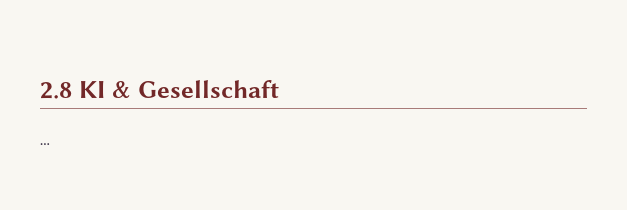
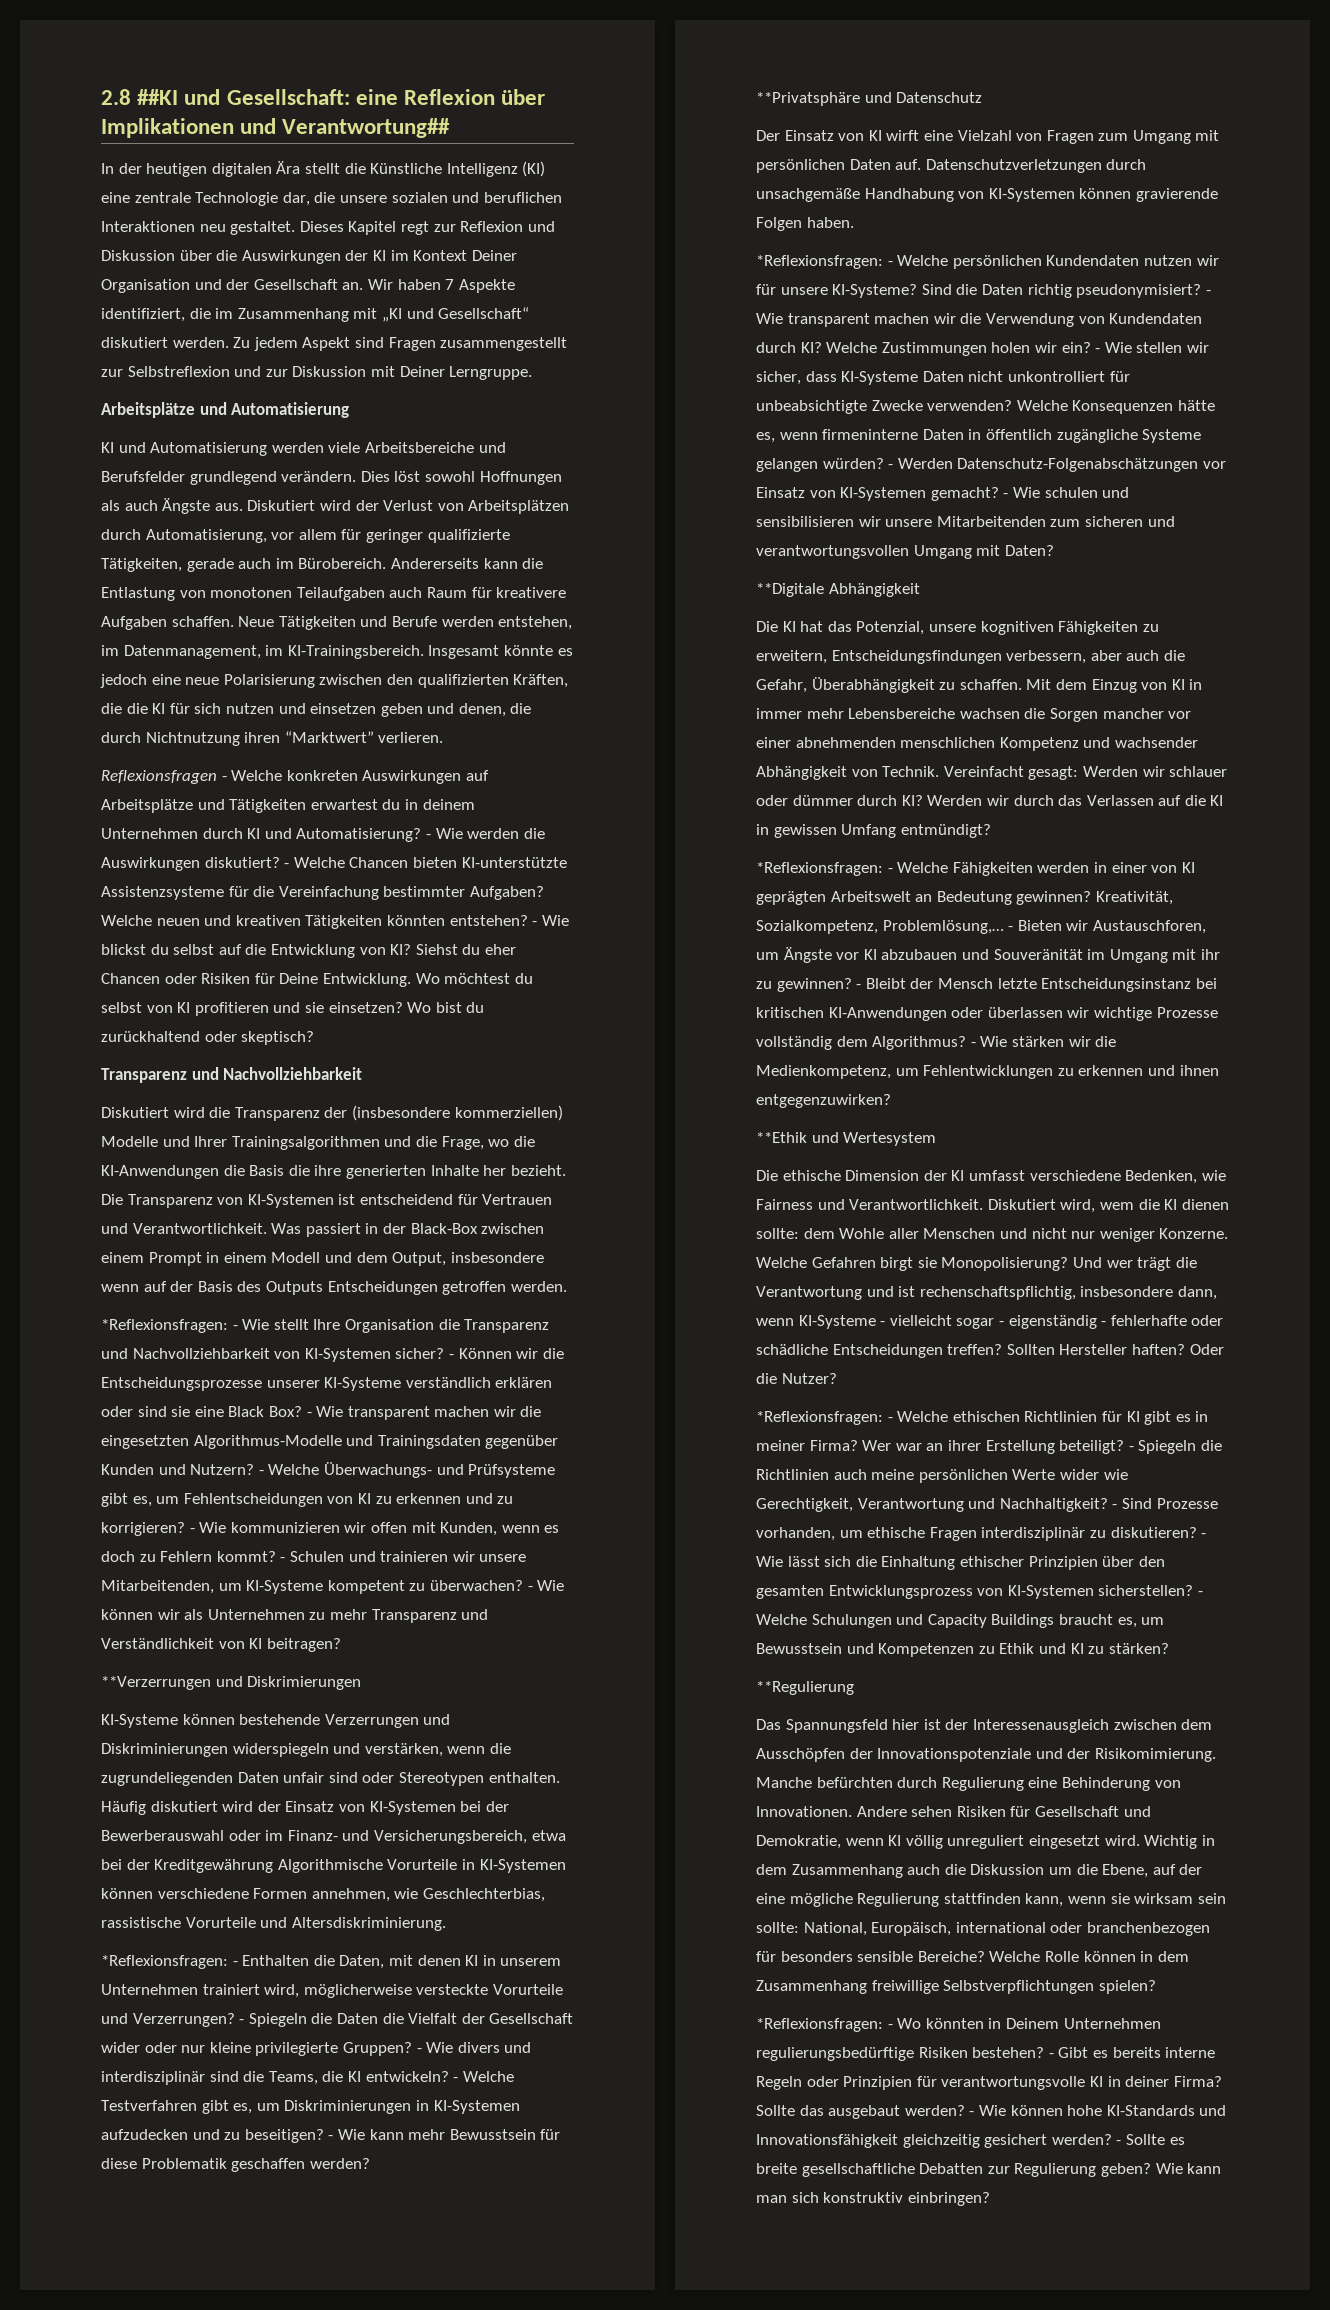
- 2.8 KI & Gesellschaft
- …
+ 2.8 ##KI und Gesellschaft: eine Reflexion über Implikationen und Verantwortung##
+ In der heutigen digitalen Ära stellt die Künstliche Intelligenz (KI) eine zentrale Technologie dar, die unsere sozialen und beruflichen Interaktionen neu gestaltet. Dieses Kapitel regt zur Reflexion und Diskussion über die Auswirkungen der KI im Kontext Deiner Organisation und der Gesellschaft an. Wir haben 7 Aspekte identifiziert, die im Zusammenhang mit „KI und Gesellschaft“ diskutiert werden. Zu jedem Aspekt sind Fragen zusammengestellt zur Selbstreflexion und zur Diskussion mit Deiner Lerngruppe.
+ Arbeitsplätze und Automatisierung
+ KI und Automatisierung werden viele Arbeitsbereiche und Berufsfelder grundlegend verändern. Dies löst sowohl Hoffnungen als auch Ängste aus. Diskutiert wird der Verlust von Arbeitsplätzen durch Automatisierung, vor allem für geringer qualifizierte Tätigkeiten, gerade auch im Bürobereich. Andererseits kann die Entlastung von monotonen Teilaufgaben auch Raum für kreativere Aufgaben schaffen. Neue Tätigkeiten und Berufe werden entstehen, im Datenmanagement, im KI-Trainingsbereich. Insgesamt könnte es jedoch eine neue Polarisierung zwischen den qualifizierten Kräften, die die KI für sich nutzen und einsetzen geben und denen, die durch Nichtnutzung ihren “Marktwert” verlieren.
+ Reflexionsfragen - Welche konkreten Auswirkungen auf Arbeitsplätze und Tätigkeiten erwartest du in deinem Unternehmen durch KI und Automatisierung? - Wie werden die Auswirkungen diskutiert? - Welche Chancen bieten KI-unterstützte Assistenzsysteme für die Vereinfachung bestimmter Aufgaben? Welche neuen und kreativen Tätigkeiten könnten entstehen? - Wie blickst du selbst auf die Entwicklung von KI? Siehst du eher Chancen oder Risiken für Deine Entwicklung. Wo möchtest du selbst von KI profitieren und sie einsetzen? Wo bist du zurückhaltend oder skeptisch?
+ Transparenz und Nachvollziehbarkeit
+ Diskutiert wird die Transparenz der (insbesondere kommerziellen) Modelle und Ihrer Trainingsalgorithmen und die Frage, wo die KI-Anwendungen die Basis die ihre generierten Inhalte her bezieht. Die Transparenz von KI-Systemen ist entscheidend für Vertrauen und Verantwortlichkeit. Was passiert in der Black-Box zwischen einem Prompt in einem Modell und dem Output, insbesondere wenn auf der Basis des Outputs Entscheidungen getroffen werden.
+ *Reflexionsfragen: - Wie stellt Ihre Organisation die Transparenz und Nachvollziehbarkeit von KI-Systemen sicher? - Können wir die Entscheidungsprozesse unserer KI-Systeme verständlich erklären oder sind sie eine Black Box? - Wie transparent machen wir die eingesetzten Algorithmus-Modelle und Trainingsdaten gegenüber Kunden und Nutzern? - Welche Überwachungs- und Prüfsysteme gibt es, um Fehlentscheidungen von KI zu erkennen und zu korrigieren? - Wie kommunizieren wir offen mit Kunden, wenn es doch zu Fehlern kommt? - Schulen und trainieren wir unsere Mitarbeitenden, um KI-Systeme kompetent zu überwachen? - Wie können wir als Unternehmen zu mehr Transparenz und Verständlichkeit von KI beitragen?
+ **Verzerrungen und Diskrimierungen
+ KI-Systeme können bestehende Verzerrungen und Diskriminierungen widerspiegeln und verstärken, wenn die zugrundeliegenden Daten unfair sind oder Stereotypen enthalten. Häufig diskutiert wird der Einsatz von KI-Systemen bei der Bewerberauswahl oder im Finanz- und Versicherungsbereich, etwa bei der Kreditgewährung Algorithmische Vorurteile in KI-Systemen können verschiedene Formen annehmen, wie Geschlechterbias, rassistische Vorurteile und Altersdiskriminierung.
+ *Reflexionsfragen: - Enthalten die Daten, mit denen KI in unserem Unternehmen trainiert wird, möglicherweise versteckte Vorurteile und Verzerrungen? - Spiegeln die Daten die Vielfalt der Gesellschaft wider oder nur kleine privilegierte Gruppen? - Wie divers und interdisziplinär sind die Teams, die KI entwickeln? - Welche Testverfahren gibt es, um Diskriminierungen in KI-Systemen aufzudecken und zu beseitigen? - Wie kann mehr Bewusstsein für diese Problematik geschaffen werden?
+ **Privatsphäre und Datenschutz
+ Der Einsatz von KI wirft eine Vielzahl von Fragen zum Umgang mit persönlichen Daten auf. Datenschutzverletzungen durch unsachgemäße Handhabung von KI-Systemen können gravierende Folgen haben.
+ *Reflexionsfragen: - Welche persönlichen Kundendaten nutzen wir für unsere KI-Systeme? Sind die Daten richtig pseudonymisiert? - Wie transparent machen wir die Verwendung von Kundendaten durch KI? Welche Zustimmungen holen wir ein? - Wie stellen wir sicher, dass KI-Systeme Daten nicht unkontrolliert für unbeabsichtigte Zwecke verwenden? Welche Konsequenzen hätte es, wenn firmeninterne Daten in öffentlich zugängliche Systeme gelangen würden? - Werden Datenschutz-Folgenabschätzungen vor Einsatz von KI-Systemen gemacht? - Wie schulen und sensibilisieren wir unsere Mitarbeitenden zum sicheren und verantwortungsvollen Umgang mit Daten?
+ **Digitale Abhängigkeit
+ Die KI hat das Potenzial, unsere kognitiven Fähigkeiten zu erweitern, Entscheidungsfindungen verbessern, aber auch die Gefahr, Überabhängigkeit zu schaffen. Mit dem Einzug von KI in immer mehr Lebensbereiche wachsen die Sorgen mancher vor einer abnehmenden menschlichen Kompetenz und wachsender Abhängigkeit von Technik. Vereinfacht gesagt: Werden wir schlauer oder dümmer durch KI? Werden wir durch das Verlassen auf die KI in gewissen Umfang entmündigt?
+ *Reflexionsfragen: - Welche Fähigkeiten werden in einer von KI geprägten Arbeitswelt an Bedeutung gewinnen? Kreativität, Sozialkompetenz, Problemlösung,… - Bieten wir Austauschforen, um Ängste vor KI abzubauen und Souveränität im Umgang mit ihr zu gewinnen? - Bleibt der Mensch letzte Entscheidungsinstanz bei kritischen KI-Anwendungen oder überlassen wir wichtige Prozesse vollständig dem Algorithmus? - Wie stärken wir die Medienkompetenz, um Fehlentwicklungen zu erkennen und ihnen entgegenzuwirken?
+ **Ethik und Wertesystem
+ Die ethische Dimension der KI umfasst verschiedene Bedenken, wie Fairness und Verantwortlichkeit. Diskutiert wird, wem die KI dienen sollte: dem Wohle aller Menschen und nicht nur weniger Konzerne. Welche Gefahren birgt sie Monopolisierung? Und wer trägt die Verantwortung und ist rechenschaftspflichtig, insbesondere dann, wenn KI-Systeme - vielleicht sogar - eigenständig - fehlerhafte oder schädliche Entscheidungen treffen? Sollten Hersteller haften? Oder die Nutzer?
+ *Reflexionsfragen: - Welche ethischen Richtlinien für KI gibt es in meiner Firma? Wer war an ihrer Erstellung beteiligt? - Spiegeln die Richtlinien auch meine persönlichen Werte wider wie Gerechtigkeit, Verantwortung und Nachhaltigkeit? - Sind Prozesse vorhanden, um ethische Fragen interdisziplinär zu diskutieren? - Wie lässt sich die Einhaltung ethischer Prinzipien über den gesamten Entwicklungsprozess von KI-Systemen sicherstellen? - Welche Schulungen und Capacity Buildings braucht es, um Bewusstsein und Kompetenzen zu Ethik und KI zu stärken?
+ **Regulierung
+ Das Spannungsfeld hier ist der Interessenausgleich zwischen dem Ausschöpfen der Innovationspotenziale und der Risikomimierung. Manche befürchten durch Regulierung eine Behinderung von Innovationen. Andere sehen Risiken für Gesellschaft und Demokratie, wenn KI völlig unreguliert eingesetzt wird. Wichtig in dem Zusammenhang auch die Diskussion um die Ebene, auf der eine mögliche Regulierung stattfinden kann, wenn sie wirksam sein sollte: National, Europäisch, international oder branchenbezogen für besonders sensible Bereiche? Welche Rolle können in dem Zusammenhang freiwillige Selbstverpflichtungen spielen?
+ *Reflexionsfragen: - Wo könnten in Deinem Unternehmen regulierungsbedürftige Risiken bestehen? - Gibt es bereits interne Regeln oder Prinzipien für verantwortungsvolle KI in deiner Firma? Sollte das ausgebaut werden? - Wie können hohe KI-Standards und Innovationsfähigkeit gleichzeitig gesichert werden? - Sollte es breite gesellschaftliche Debatten zur Regulierung geben? Wie kann man sich konstruktiv einbringen?

